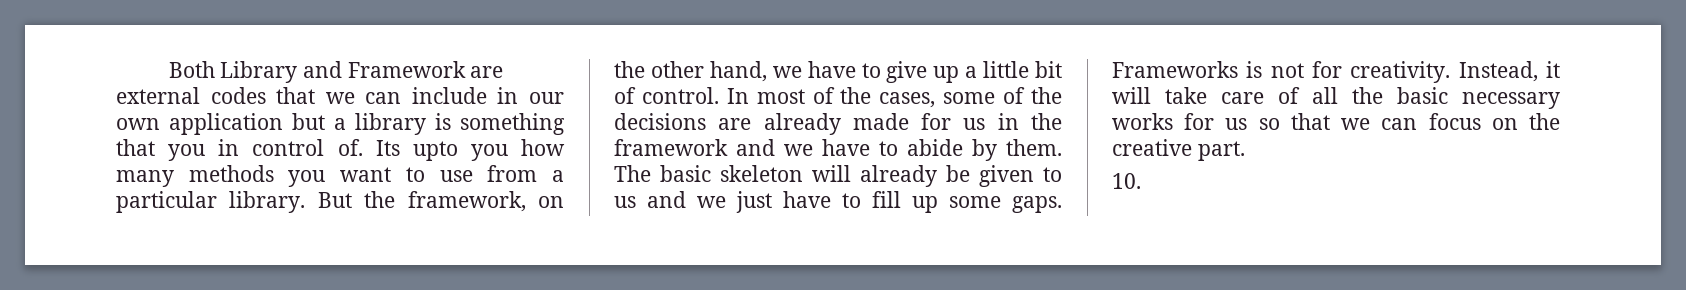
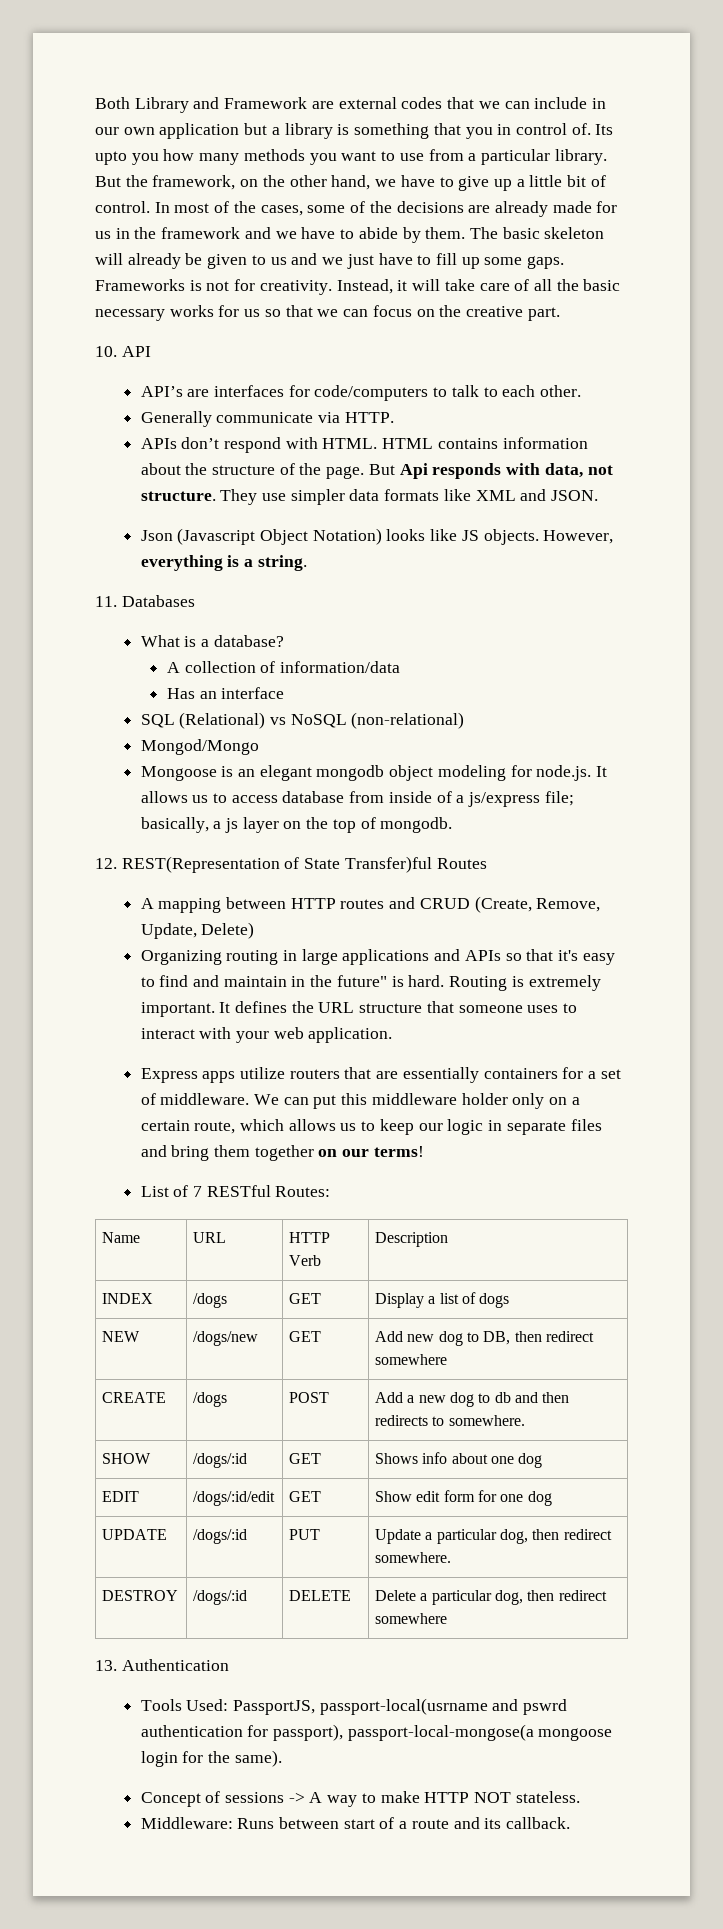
- 10.
+ 10. API
+ API’s are interfaces for code/computers to talk to each other.
+ Generally communicate via HTTP.
+ APIs don’t respond with HTML. HTML contains information about the structure of the page. But Api responds with data, not structure. They use simpler data formats like XML and JSON.
+ Json (Javascript Object Notation) looks like JS objects. However, everything is a string.
+ 11. Databases
+ What is a database?
+ A collection of information/data
+ Has an interface
+ SQL (Relational) vs NoSQL (non-relational)
+ Mongod/Mongo
+ Mongoose is an elegant mongodb object modeling for node.js. It allows us to access database from inside of a js/express file; basically, a js layer on the top of mongodb.
+ 12. REST(Representation of State Transfer)ful Routes
+ A mapping between HTTP routes and CRUD (Create, Remove, Update, Delete)
+ Organizing routing in large applications and APIs so that it's easy to find and maintain in the future" is hard. Routing is extremely important. It defines the URL structure that someone uses to interact with your web application.
+ Express apps utilize routers that are essentially containers for a set of middleware. We can put this middleware holder only on a certain route, which allows us to keep our logic in separate files and bring them together on our terms!
+ List of 7 RESTful Routes:
+ Name | URL | HTTP Verb | Description
+ INDEX | /dogs | GET | Display a list of dogs
+ NEW | /dogs/new | GET | Add new dog to DB, then redirect somewhere
+ CREATE | /dogs | POST | Add a new dog to db and then redirects to somewhere.
+ SHOW | /dogs/:id | GET | Shows info about one dog
+ EDIT | /dogs/:id/edit | GET | Show edit form for one dog
+ UPDATE | /dogs/:id | PUT | Update a particular dog, then redirect somewhere.
+ DESTROY | /dogs/:id | DELETE | Delete a particular dog, then redirect somewhere
+ 13. Authentication
+ Tools Used: PassportJS, passport-local(usrname and pswrd authentication for passport), passport-local-mongose(a mongoose login for the same).
+ Concept of sessions -> A way to make HTTP NOT stateless.
+ Middleware: Runs between start of a route and its callback.

